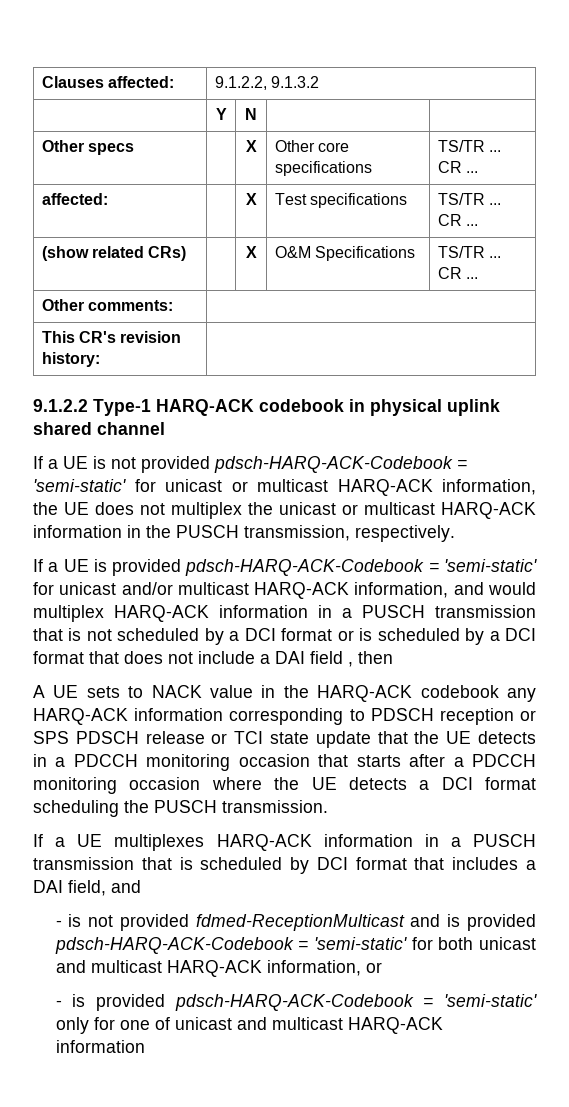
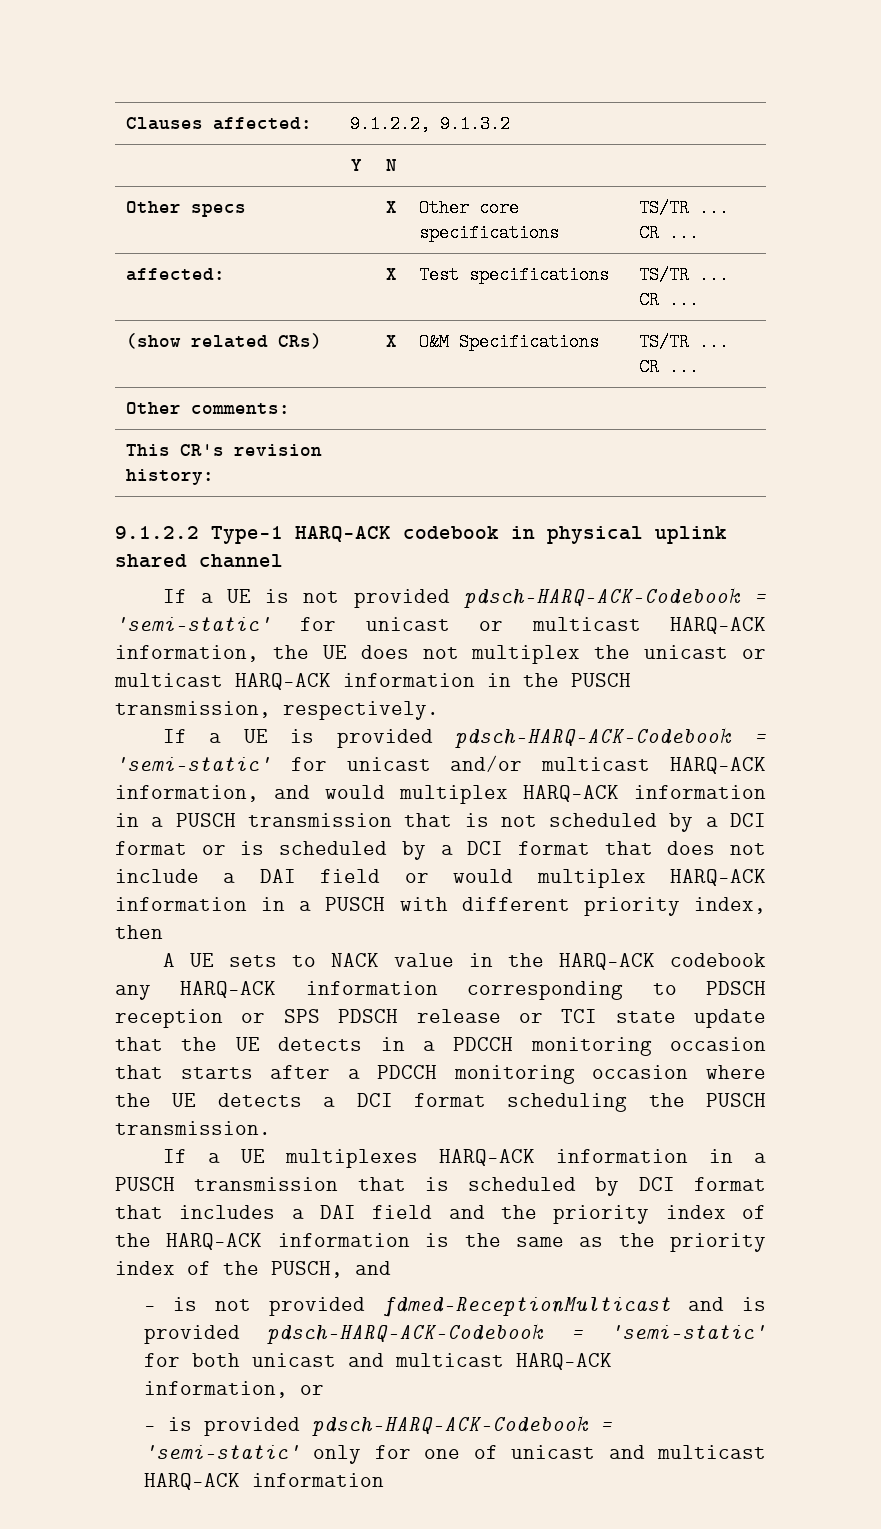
- If a UE is provided pdsch-HARQ-ACK-Codebook = 'semi-static' for unicast and/or multicast HARQ-ACK information, and would multiplex HARQ-ACK information in a PUSCH transmission that is not scheduled by a DCI format or is scheduled by a DCI format that does not include a DAI field , then
+ If a UE is provided pdsch-HARQ-ACK-Codebook = 'semi-static' for unicast and/or multicast HARQ-ACK information, and would multiplex HARQ-ACK information in a PUSCH transmission that is not scheduled by a DCI format or is scheduled by a DCI format that does not include a DAI field or would multiplex HARQ-ACK information in a PUSCH with different priority index, then
- If a UE multiplexes HARQ-ACK information in a PUSCH transmission that is scheduled by DCI format that includes a DAI field, and
+ If a UE multiplexes HARQ-ACK information in a PUSCH transmission that is scheduled by DCI format that includes a DAI field and the priority index of the HARQ-ACK information is the same as the priority index of the PUSCH, and

